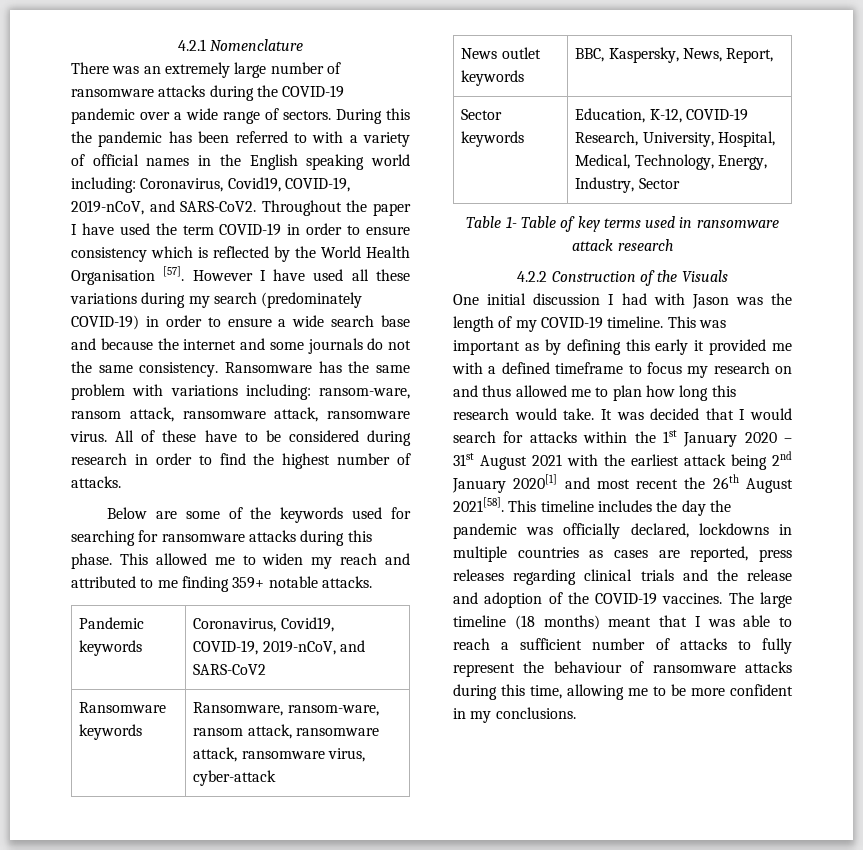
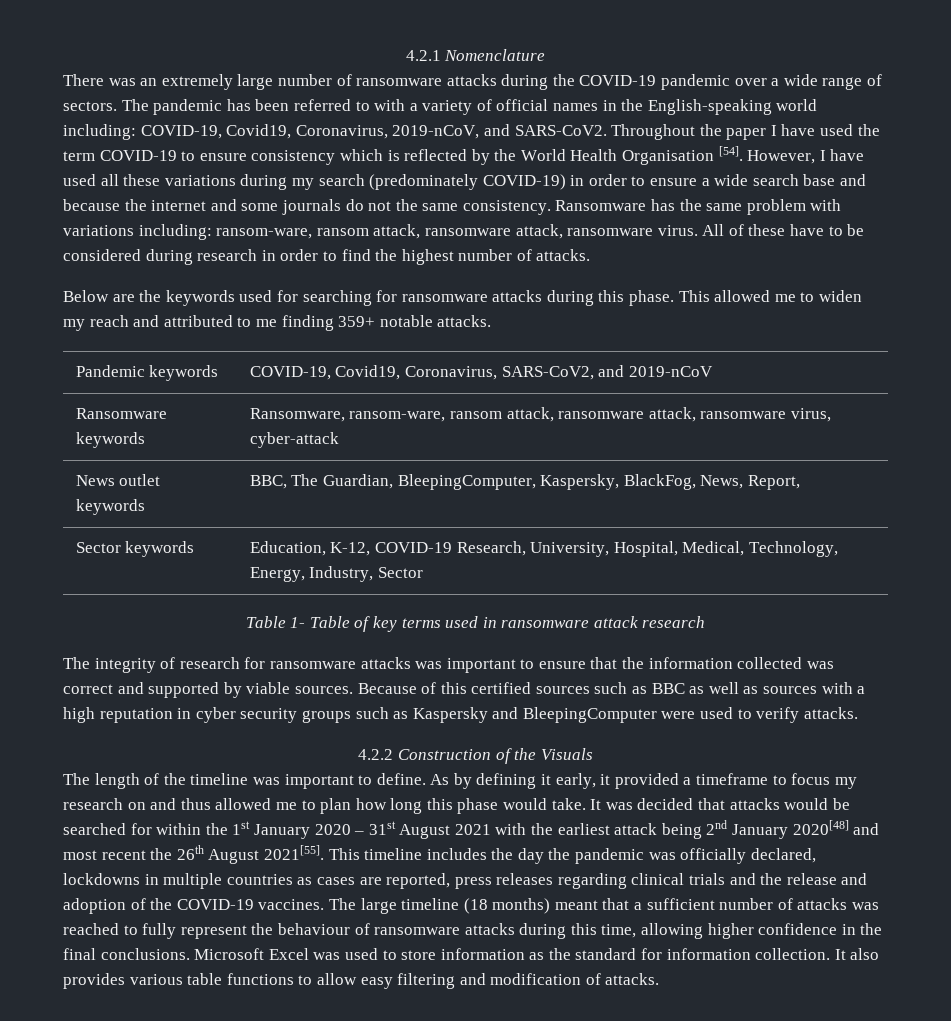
- During this the pandemic has been referred to with a variety of official names in the English speaking world including: Coronavirus, Covid19, COVID-19, 2019-nCoV, and SARS-CoV2.
+ The pandemic has been referred to with a variety of official names in the English-speaking world including: COVID-19, Covid19, Coronavirus, 2019-nCoV, and SARS-CoV2.
- Throughout the paper I have used the term COVID-19 in order to ensure consistency which is reflected by the World Health Organisation [57]. However I have used all these variations during my search (predominately COVID-19) in order to ensure a wide search base and because the internet and some journals do not the same consistency.
+ Throughout the paper I have used the term COVID-19 to ensure consistency which is reflected by the World Health Organisation [54]. However, I have used all these variations during my search (predominately COVID-19) in order to ensure a wide search base and because the internet and some journals do not the same consistency.
- Below are some of the keywords used for searching for ransomware attacks during this phase.
+ Below are the keywords used for searching for ransomware attacks during this phase.
- Pandemic keywords | Coronavirus, Covid19, COVID-19, 2019-nCoV, and SARS-CoV2
+ Pandemic keywords | COVID-19, Covid19, Coronavirus, SARS-CoV2, and 2019-nCoV
- News outlet keywords | BBC, Kaspersky, News, Report,
+ News outlet keywords | BBC, The Guardian, BleepingComputer, Kaspersky, BlackFog, News, Report,
+ The integrity of research for ransomware attacks was important to ensure that the information collected was correct and supported by viable sources. Because of this certified sources such as BBC as well as sources with a high reputation in cyber security groups such as Kaspersky and BleepingComputer were used to verify attacks.
- One initial discussion I had with Jason was the length of my COVID-19 timeline. This was important as by defining this early it provided me with a defined timeframe to focus my research on and thus allowed me to plan how long this research would take.
+ The length of the timeline was important to define. As by defining it early, it provided a timeframe to focus my research on and thus allowed me to plan how long this phase would take.
- It was decided that I would search for attacks within the 1st January 2020 – 31st August 2021 with the earliest attack being 2nd January 2020[1] and most recent the 26th August 2021[58].
+ It was decided that attacks would be searched for within the 1st January 2020 – 31st August 2021 with the earliest attack being 2nd January 2020[48] and most recent the 26th August 2021[55].
- The large timeline (18 months) meant that I was able to reach a sufficient number of attacks to fully represent the behaviour of ransomware attacks during this time, allowing me to be more confident in my conclusions.
+ The large timeline (18 months) meant that a sufficient number of attacks was reached to fully represent the behaviour of ransomware attacks during this time, allowing higher confidence in the final conclusions. Microsoft Excel was used to store information as the standard for information collection. It also provides various table functions to allow easy filtering and modification of attacks.

